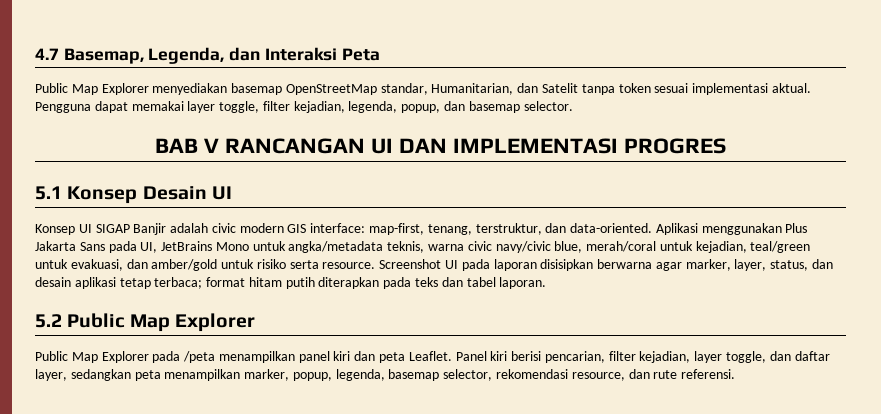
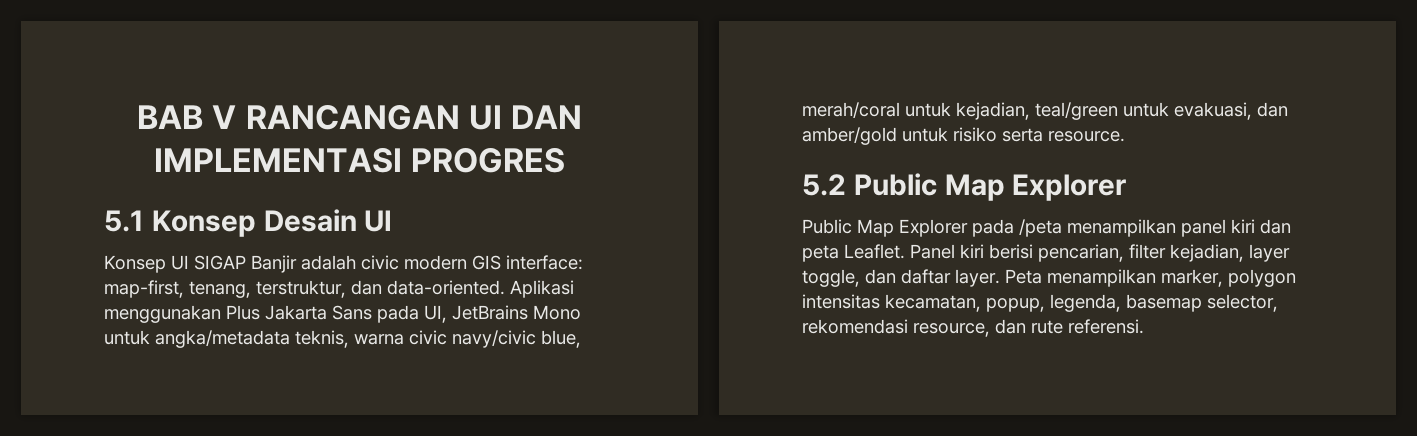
- 4.7 Basemap, Legenda, dan Interaksi Peta
- Public Map Explorer menyediakan basemap OpenStreetMap standar, Humanitarian, dan Satelit tanpa token sesuai implementasi aktual. Pengguna dapat memakai layer toggle, filter kejadian, legenda, popup, dan basemap selector.
- Screenshot UI pada laporan disisipkan berwarna agar marker, layer, status, dan desain aplikasi tetap terbaca; format hitam putih diterapkan pada teks dan tabel laporan.
- Panel kiri berisi pencarian, filter kejadian, layer toggle, dan daftar layer, sedangkan peta menampilkan marker, popup, legenda, basemap selector, rekomendasi resource, dan rute referensi.
+ Panel kiri berisi pencarian, filter kejadian, layer toggle, dan daftar layer. Peta menampilkan marker, polygon intensitas kecamatan, popup, legenda, basemap selector, rekomendasi resource, dan rute referensi.

